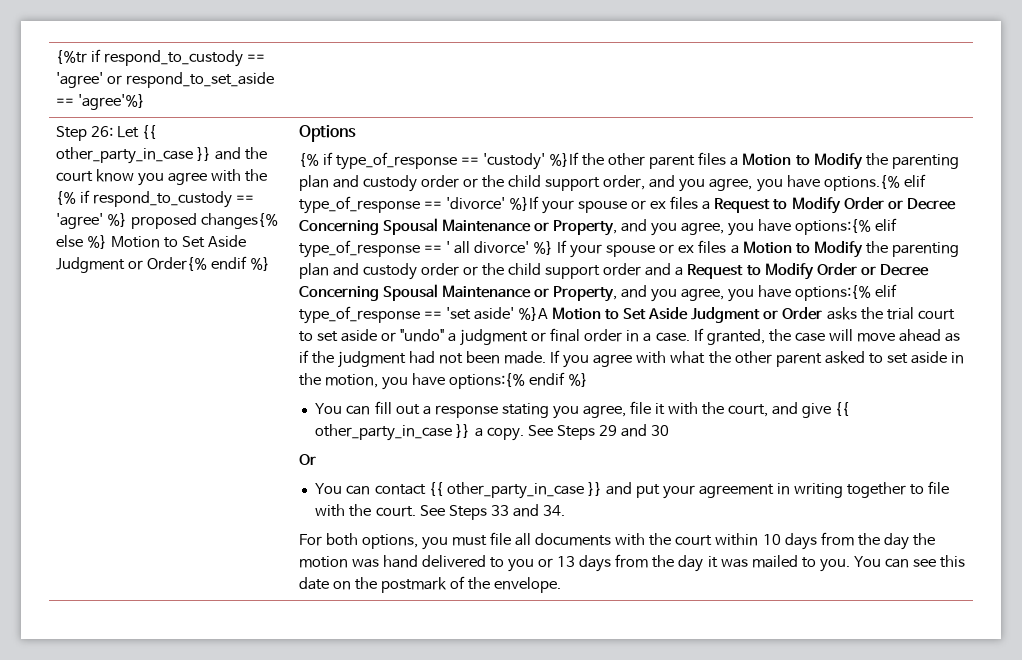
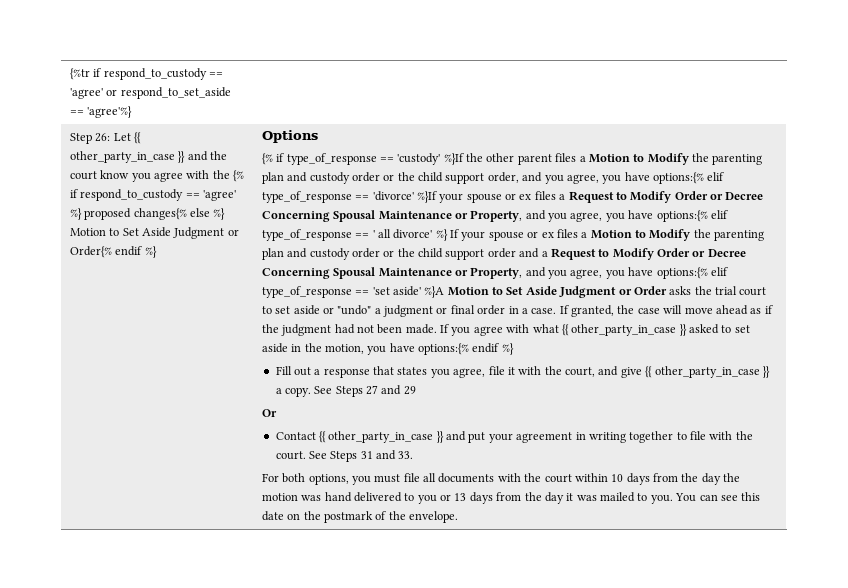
- {% if type_of_response == 'custody' %}If the other parent files a Motion to Modify the parenting plan and custody order or the child support order, and you agree, you have options.{% elif type_of_response == 'divorce' %}If your spouse or ex files a Request to Modify Order or Decree Concerning Spousal Maintenance or Property, and you agree, you have options:{% elif type_of_response == ' all divorce' %} If your spouse or ex files a Motion to Modify the parenting plan and custody order or the child support order and a Request to Modify Order or Decree Concerning Spousal Maintenance or Property, and you agree, you have options:{% elif type_of_response == 'set aside' %}A Motion to Set Aside Judgment or Order asks the trial court to set aside or "undo" a judgment or final order in a case.
+ {% if type_of_response == 'custody' %}If the other parent files a Motion to Modify the parenting plan and custody order or the child support order, and you agree, you have options:{% elif type_of_response == 'divorce' %}If your spouse or ex files a Request to Modify Order or Decree Concerning Spousal Maintenance or Property, and you agree, you have options:{% elif type_of_response == ' all divorce' %} If your spouse or ex files a Motion to Modify the parenting plan and custody order or the child support order and a Request to Modify Order or Decree Concerning Spousal Maintenance or Property, and you agree, you have options:{% elif type_of_response == 'set aside' %}A Motion to Set Aside Judgment or Order asks the trial court to set aside or "undo" a judgment or final order in a case.
- If you agree with what the other parent asked to set aside in the motion, you have options:{% endif %}
+ If you agree with what {{ other_party_in_case }} asked to set aside in the motion, you have options:{% endif %}
- You can fill out a response stating you agree, file it with the court, and give {{ other_party_in_case }} a copy.
+ Fill out a response that states you agree, file it with the court, and give {{ other_party_in_case }} a copy.
- See Steps 29 and 30
+ See Steps 27 and 29
- You can contact {{ other_party_in_case }} and put your agreement in writing together to file with the court.
+ Contact {{ other_party_in_case }} and put your agreement in writing together to file with the court.
- See Steps 33 and 34.
+ See Steps 31 and 33.

